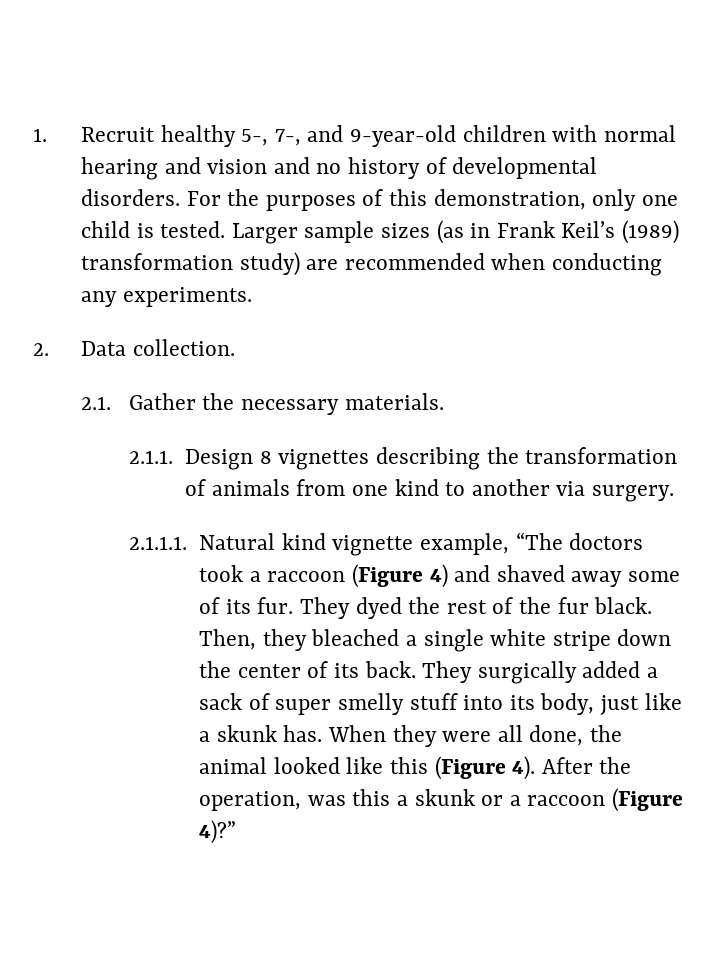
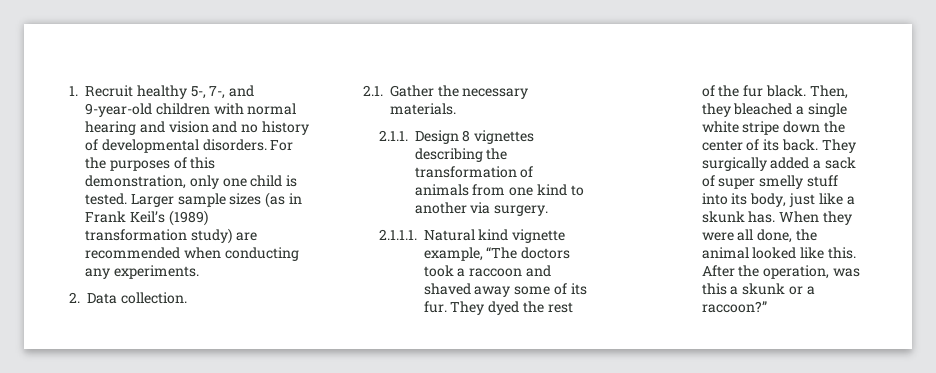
- 2.1.1.1. Natural kind vignette example, “The doctors took a raccoon (Figure 4) and shaved away some of its fur.
+ 2.1.1.1. Natural kind vignette example, “The doctors took a raccoon and shaved away some of its fur.
- When they were all done, the animal looked like this (Figure 4).
+ When they were all done, the animal looked like this.
- After the operation, was this a skunk or a raccoon (Figure 4)?”
+ After the operation, was this a skunk or a raccoon?”

